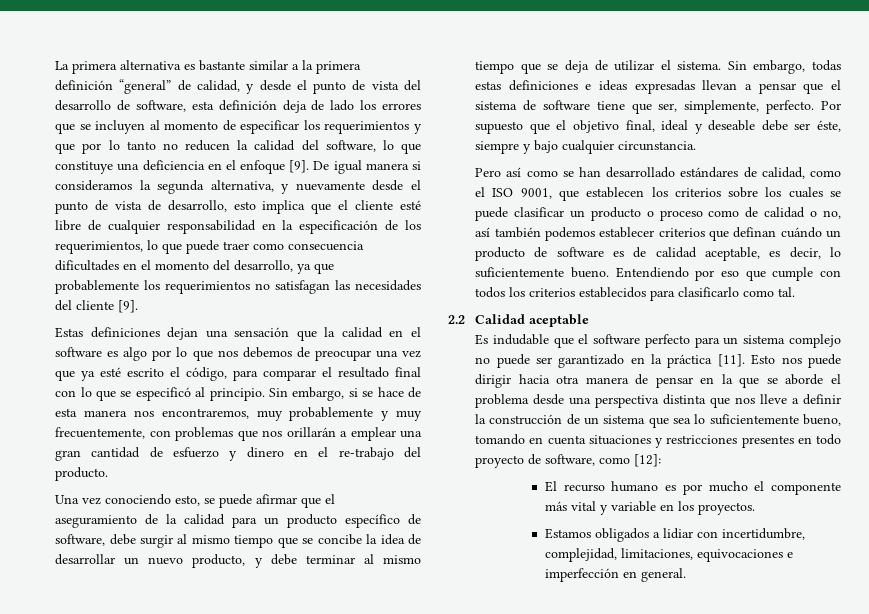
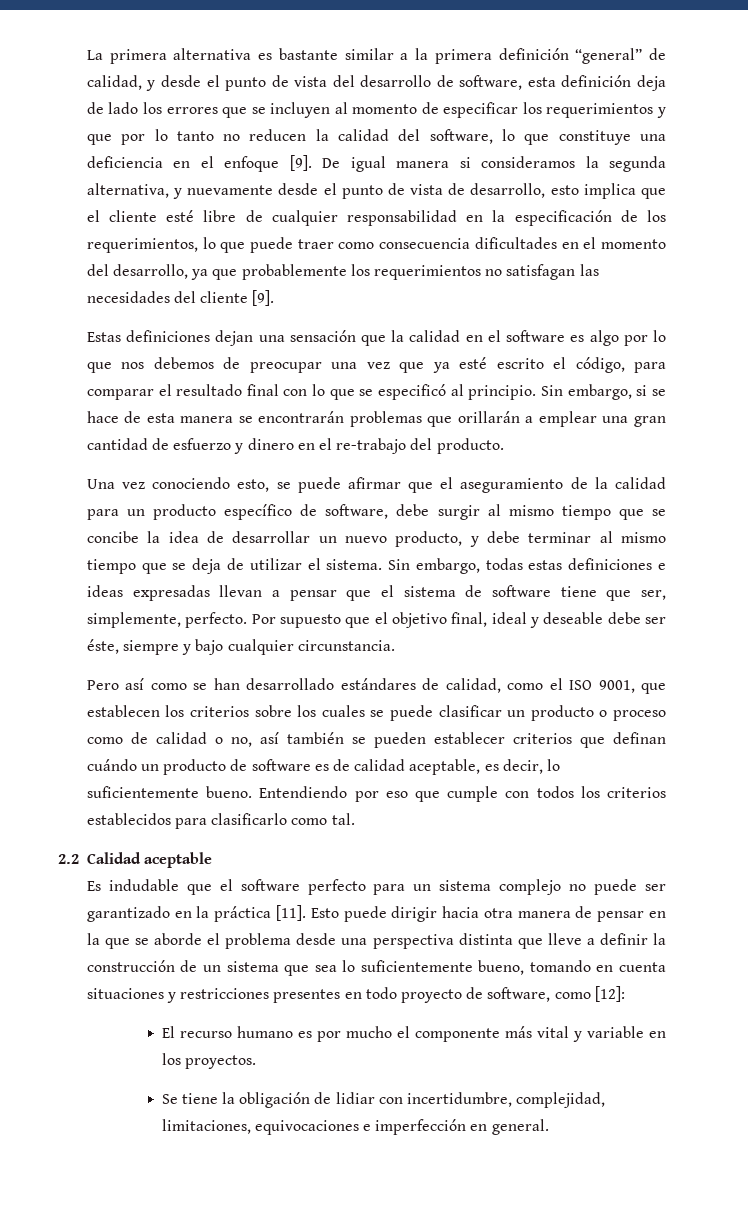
- Sin embargo, si se hace de esta manera nos encontraremos, muy probablemente y muy frecuentemente, con problemas que nos orillarán a emplear una gran cantidad de esfuerzo y dinero en el re-trabajo del producto.
+ Sin embargo, si se hace de esta manera se encontrarán problemas que orillarán a emplear una gran cantidad de esfuerzo y dinero en el re-trabajo del producto.
- Pero así como se han desarrollado estándares de calidad, como el ISO 9001, que establecen los criterios sobre los cuales se puede clasificar un producto o proceso como de calidad o no, así también podemos establecer criterios que definan cuándo un producto de software es de calidad aceptable, es decir, lo suficientemente bueno.
+ Pero así como se han desarrollado estándares de calidad, como el ISO 9001, que establecen los criterios sobre los cuales se puede clasificar un producto o proceso como de calidad o no, así también se pueden establecer criterios que definan cuándo un producto de software es de calidad aceptable, es decir, lo suficientemente bueno.
- Esto nos puede dirigir hacia otra manera de pensar en la que se aborde el problema desde una perspectiva distinta que nos lleve a definir la construcción de un sistema que sea lo suficientemente bueno, tomando en cuenta situaciones y restricciones presentes en todo proyecto de software, como [12]:
+ Esto puede dirigir hacia otra manera de pensar en la que se aborde el problema desde una perspectiva distinta que lleve a definir la construcción de un sistema que sea lo suficientemente bueno, tomando en cuenta situaciones y restricciones presentes en todo proyecto de software, como [12]:
- Estamos obligados a lidiar con incertidumbre, complejidad, limitaciones, equivocaciones e imperfección en general.
+ Se tiene la obligación de lidiar con incertidumbre, complejidad, limitaciones, equivocaciones e imperfección en general.

